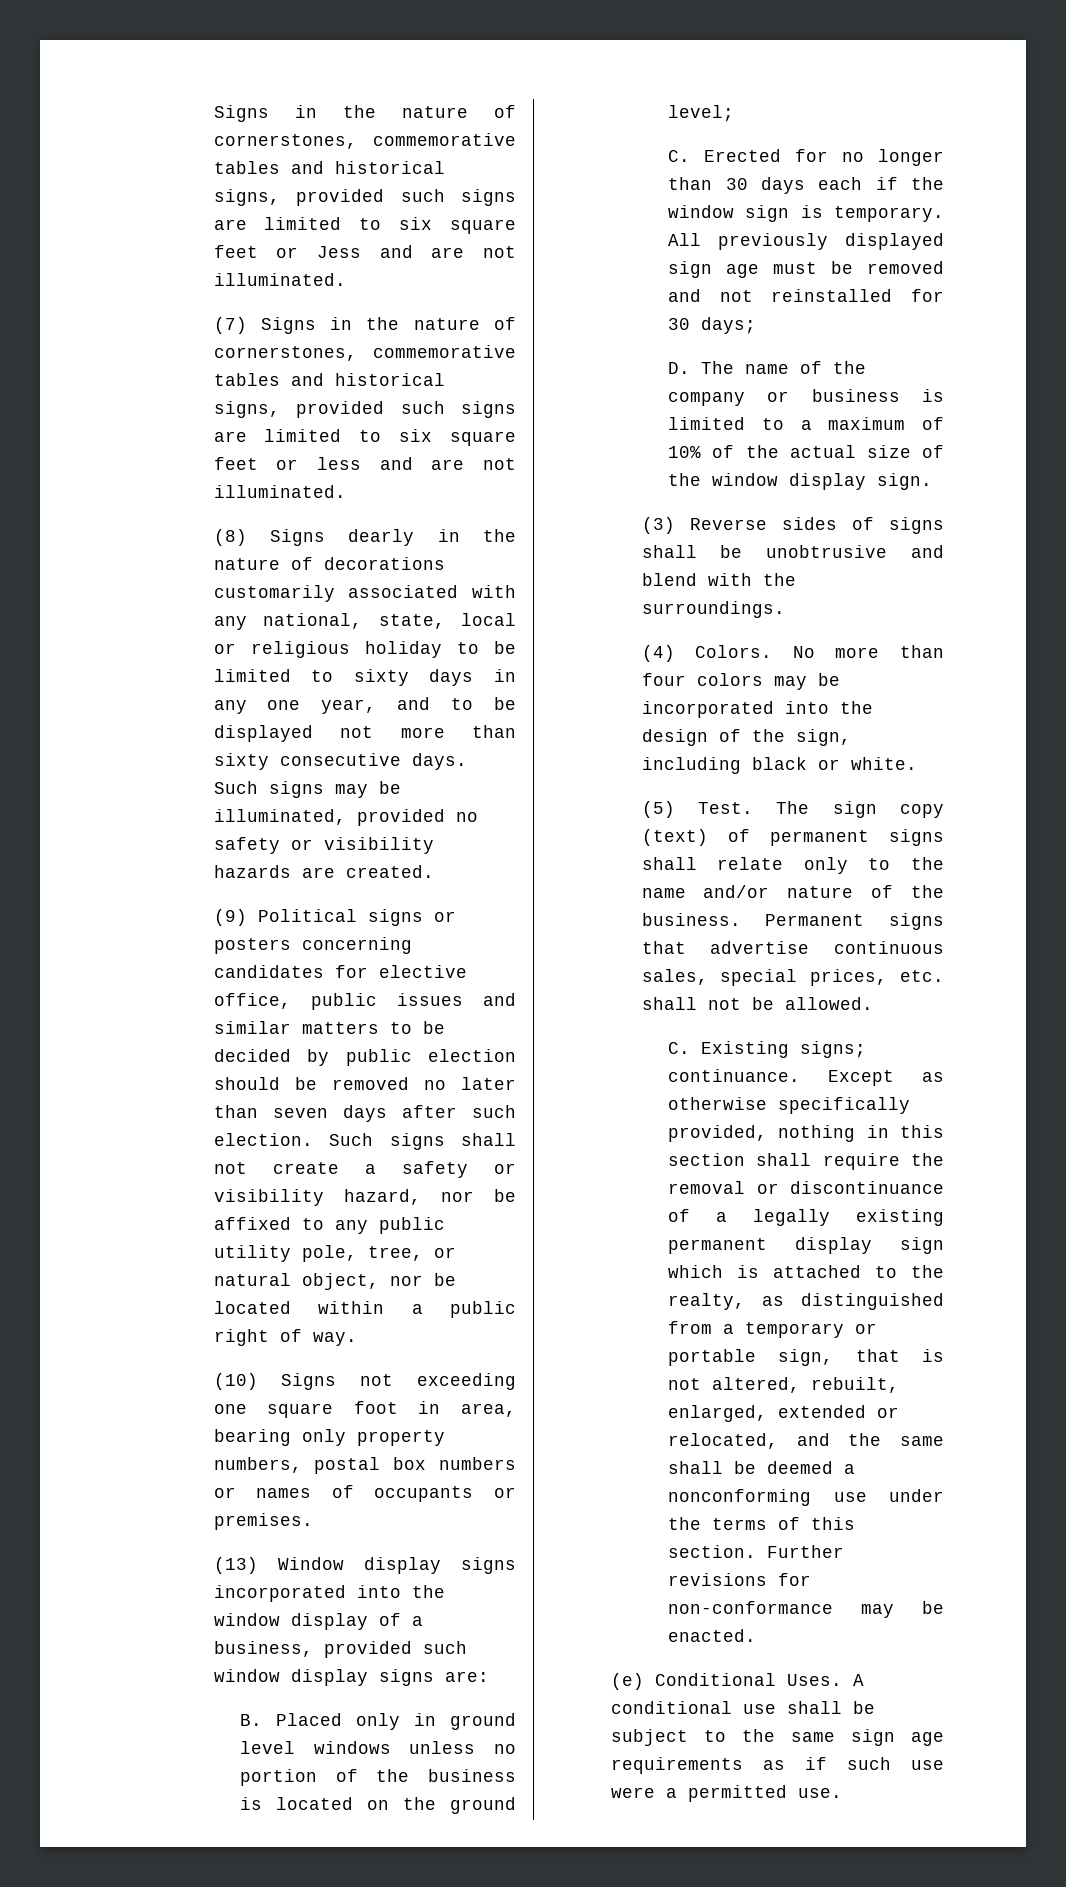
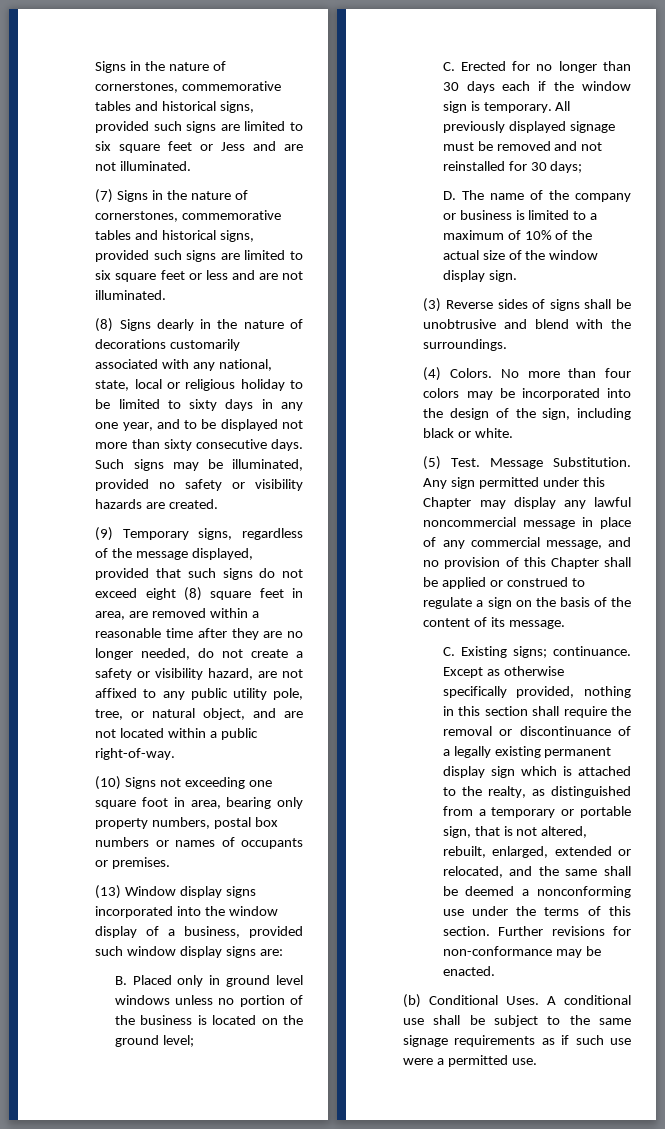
- (9) Political signs or posters concerning candidates for elective office, public issues and similar matters to be decided by public election should be removed no later than seven days after such election. Such signs shall not create a safety or visibility hazard, nor be affixed to any public utility pole, tree, or natural object, nor be located within a public right of way.
+ (9) Temporary signs, regardless of the message displayed, provided that such signs do not exceed eight (8) square feet in area, are removed within a reasonable time after they are no longer needed, do not create a safety or visibility hazard, are not affixed to any public utility pole, tree, or natural object, and are not located within a public right-of-way.
- All previously displayed sign age must be removed and not reinstalled for 30 days;
+ All previously displayed signage must be removed and not reinstalled for 30 days;
- The sign copy (text) of permanent signs shall relate only to the name and/or nature of the business. Permanent signs that advertise continuous sales, special prices, etc. shall not be allowed.
+ Message Substitution. Any sign permitted under this Chapter may display any lawful noncommercial message in place of any commercial message, and no provision of this Chapter shall be applied or construed to regulate a sign on the basis of the content of its message.
- (e) Conditional Uses.
+ (b) Conditional Uses.
- A conditional use shall be subject to the same sign age requirements as if such use were a permitted use.
+ A conditional use shall be subject to the same signage requirements as if such use were a permitted use.

